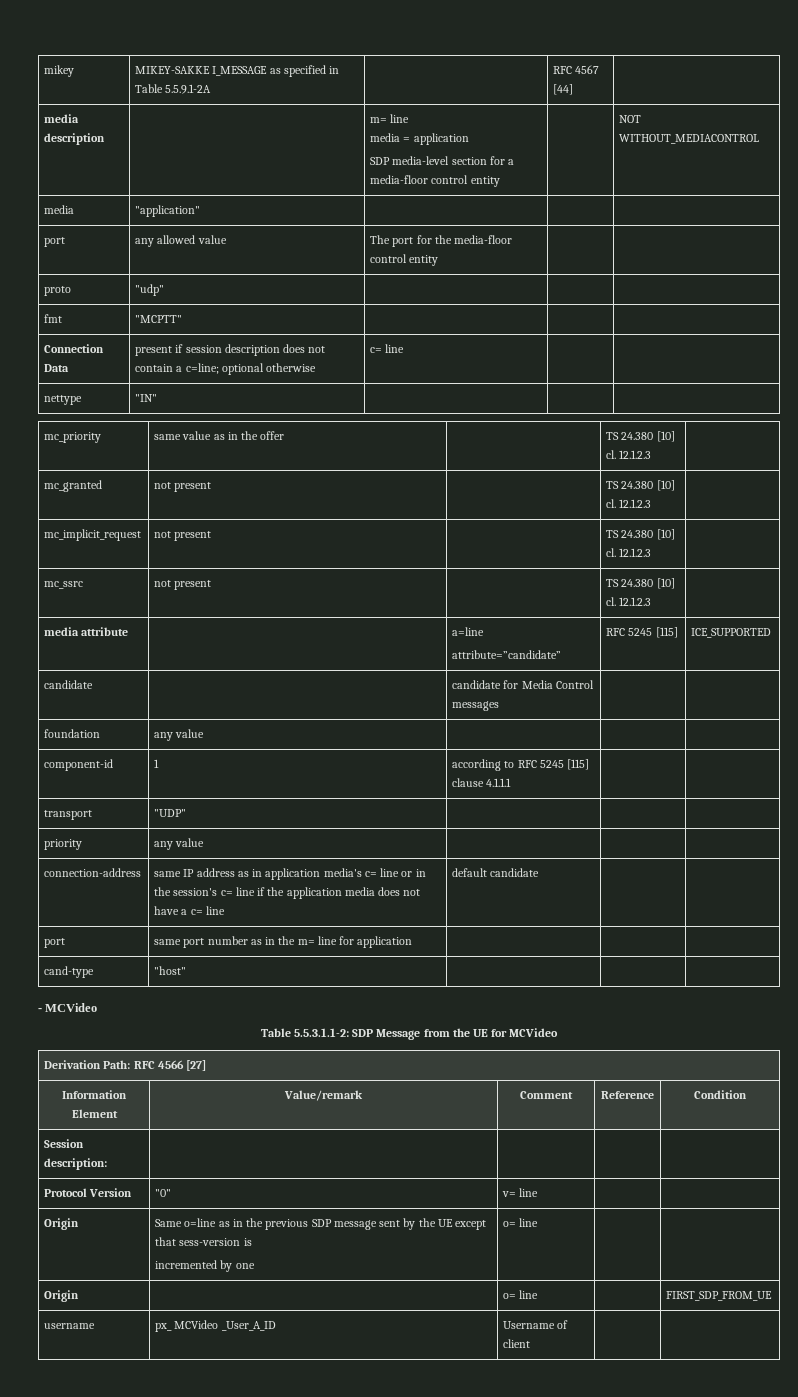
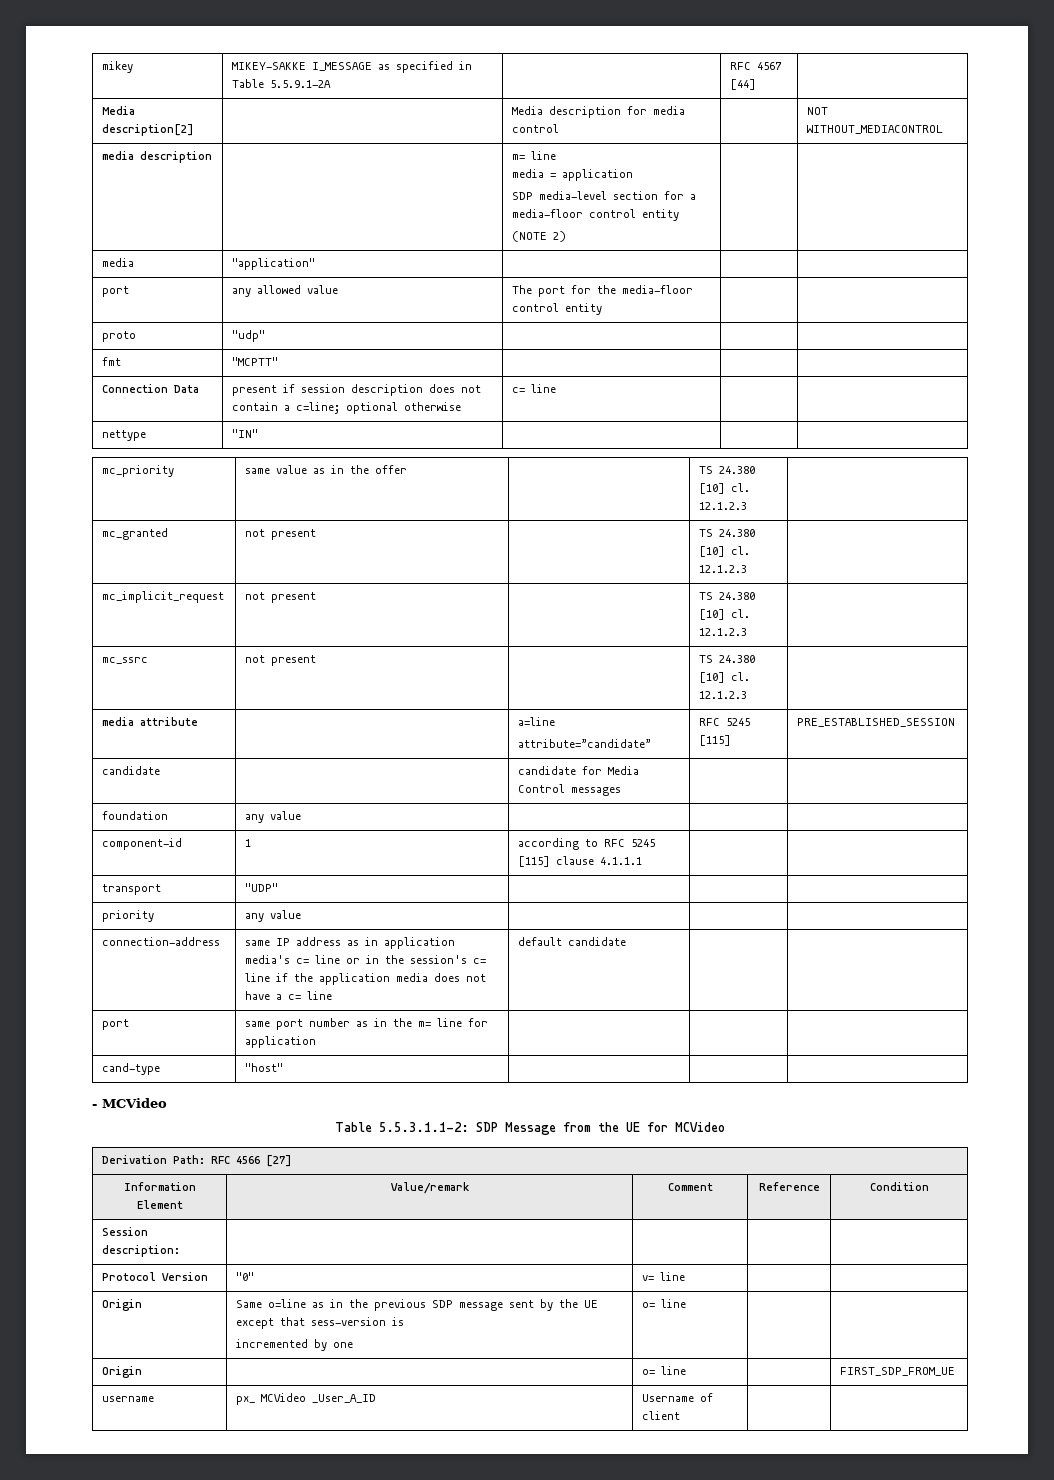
+ Media description[2] | | Media description for media control | | NOT WITHOUT_MEDIACONTROL
  media description | | m= line
  media = application
- SDP media-level section for a media-floor control entity | | NOT WITHOUT_MEDIACONTROL
+ SDP media-level section for a media-floor control entity
+ (NOTE 2) | |
  media attribute | | a=line
- attribute=”candidate” | RFC 5245 [115] | ICE_SUPPORTED
+ attribute=”candidate” | RFC 5245 [115] | PRE_ESTABLISHED_SESSION

